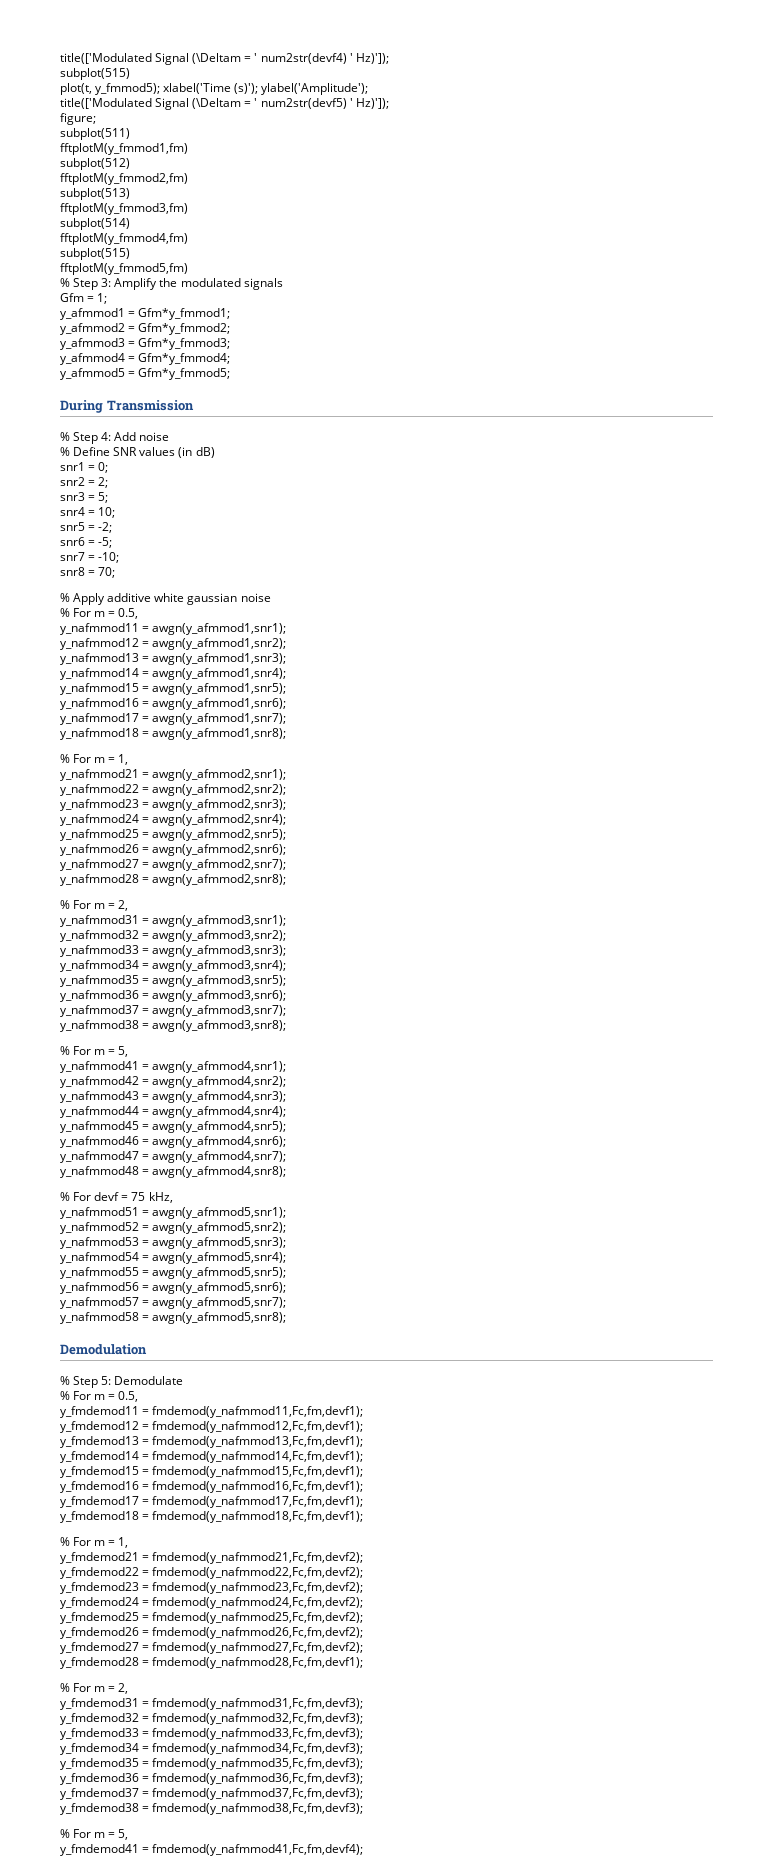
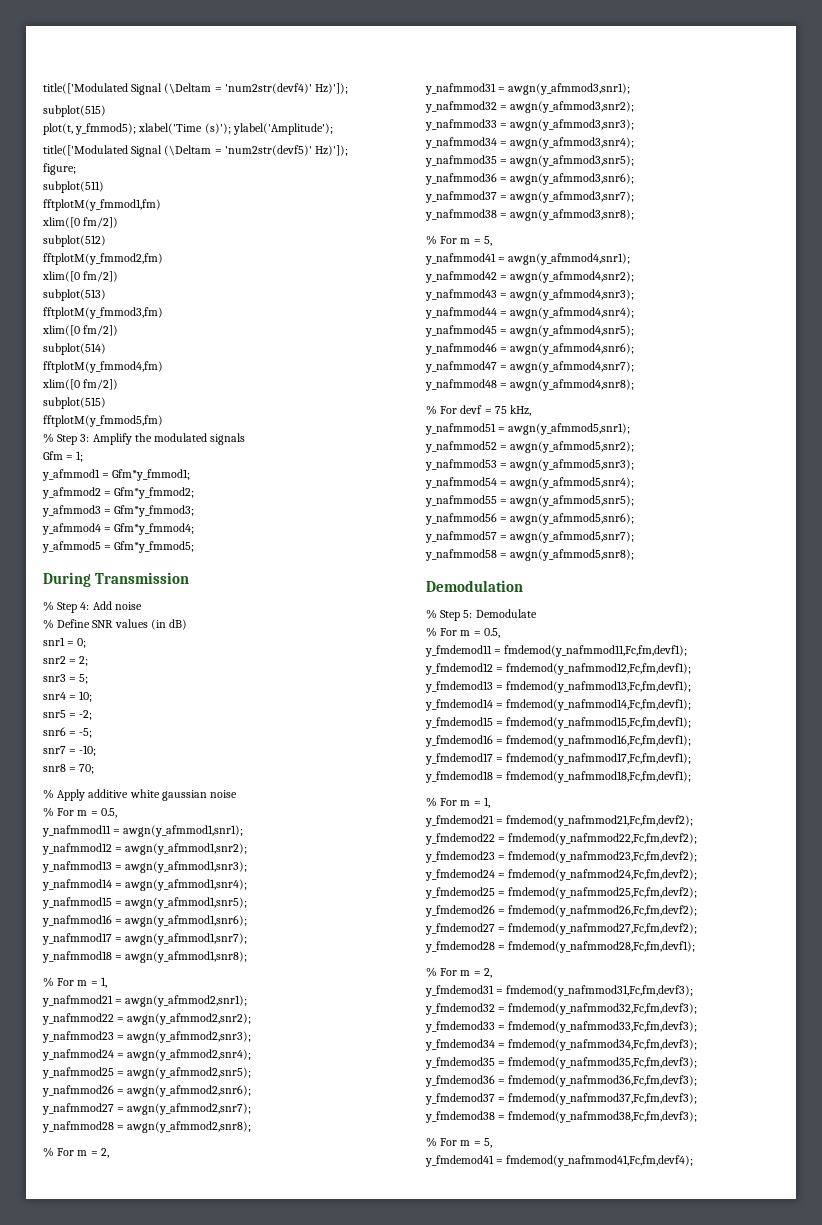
- title(['Modulated Signal (\Deltam = ' num2str(devf4) ' Hz)']);
+ title(['Modulated Signal (\Deltam = 'num2str(devf4)' Hz)']);
- title(['Modulated Signal (\Deltam = ' num2str(devf5) ' Hz)']);
+ title(['Modulated Signal (\Deltam = 'num2str(devf5)' Hz)']);
  fftplotM(y_fmmod1,fm)
+ xlim([0 fm/2])
  fftplotM(y_fmmod2,fm)
+ xlim([0 fm/2])
  fftplotM(y_fmmod3,fm)
+ xlim([0 fm/2])
  fftplotM(y_fmmod4,fm)
+ xlim([0 fm/2])

